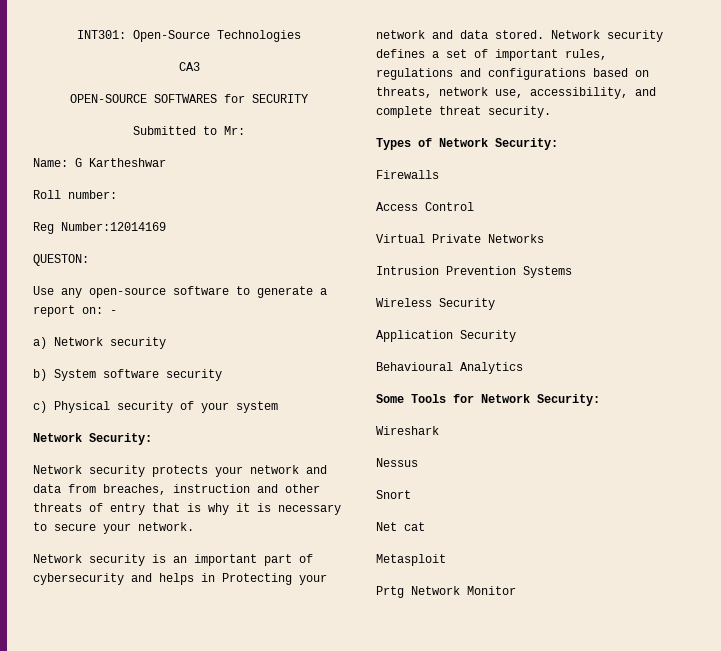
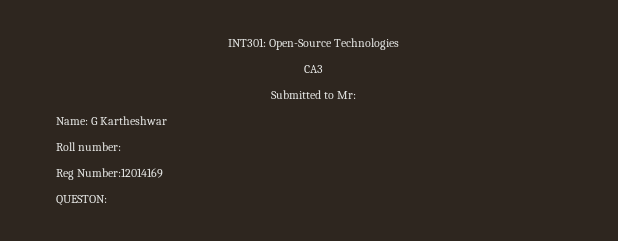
- OPEN-SOURCE SOFTWARES for SECURITY
- Use any open-source software to generate a report on: -
- a) Network security
- b) System software security
- c) Physical security of your system
- Network Security:
- Network security protects your network and data from breaches, instruction and other threats of entry that is why it is necessary to secure your network.
- Network security is an important part of cybersecurity and helps in Protecting your network and data stored. Network security defines a set of important rules, regulations and configurations based on threats, network use, accessibility, and complete threat security.
- Types of Network Security:
- Firewalls
- Access Control
- Virtual Private Networks
- Intrusion Prevention Systems
- Wireless Security
- Application Security
- Behavioural Analytics
- Some Tools for Network Security:
- Wireshark
- Nessus
- Snort
- Net cat
- Metasploit
- Prtg Network Monitor

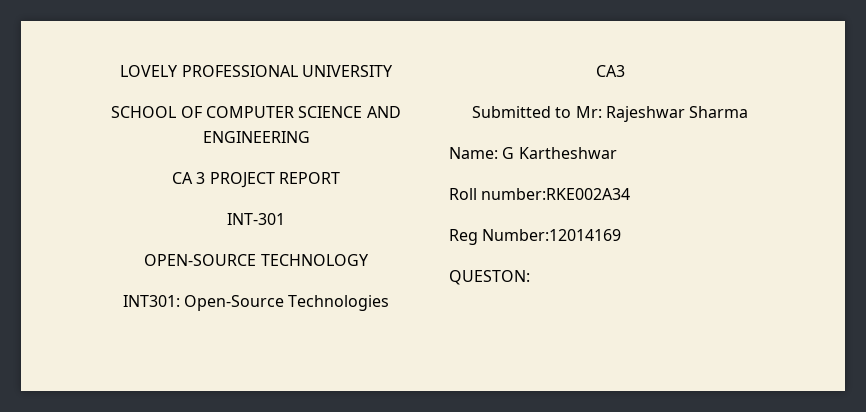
+ LOVELY PROFESSIONAL UNIVERSITY
+ SCHOOL OF COMPUTER SCIENCE AND ENGINEERING
+ CA 3 PROJECT REPORT
+ INT-301
+ OPEN-SOURCE TECHNOLOGY
- Submitted to Mr:
+ Submitted to Mr: Rajeshwar Sharma
- Roll number:
+ Roll number:RKE002A34

